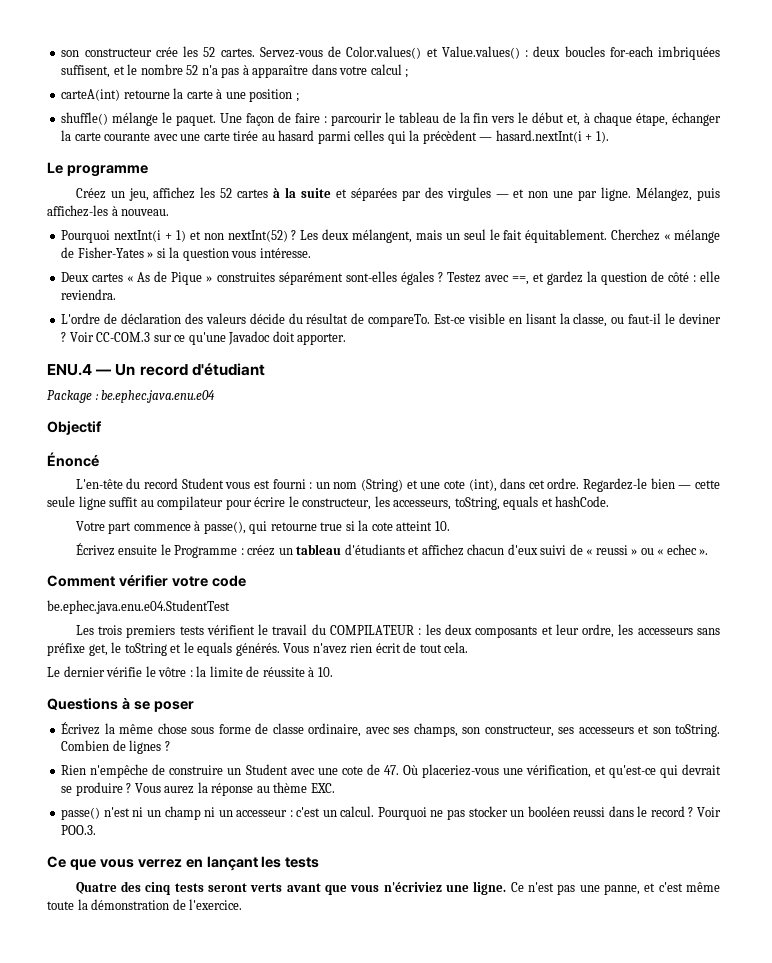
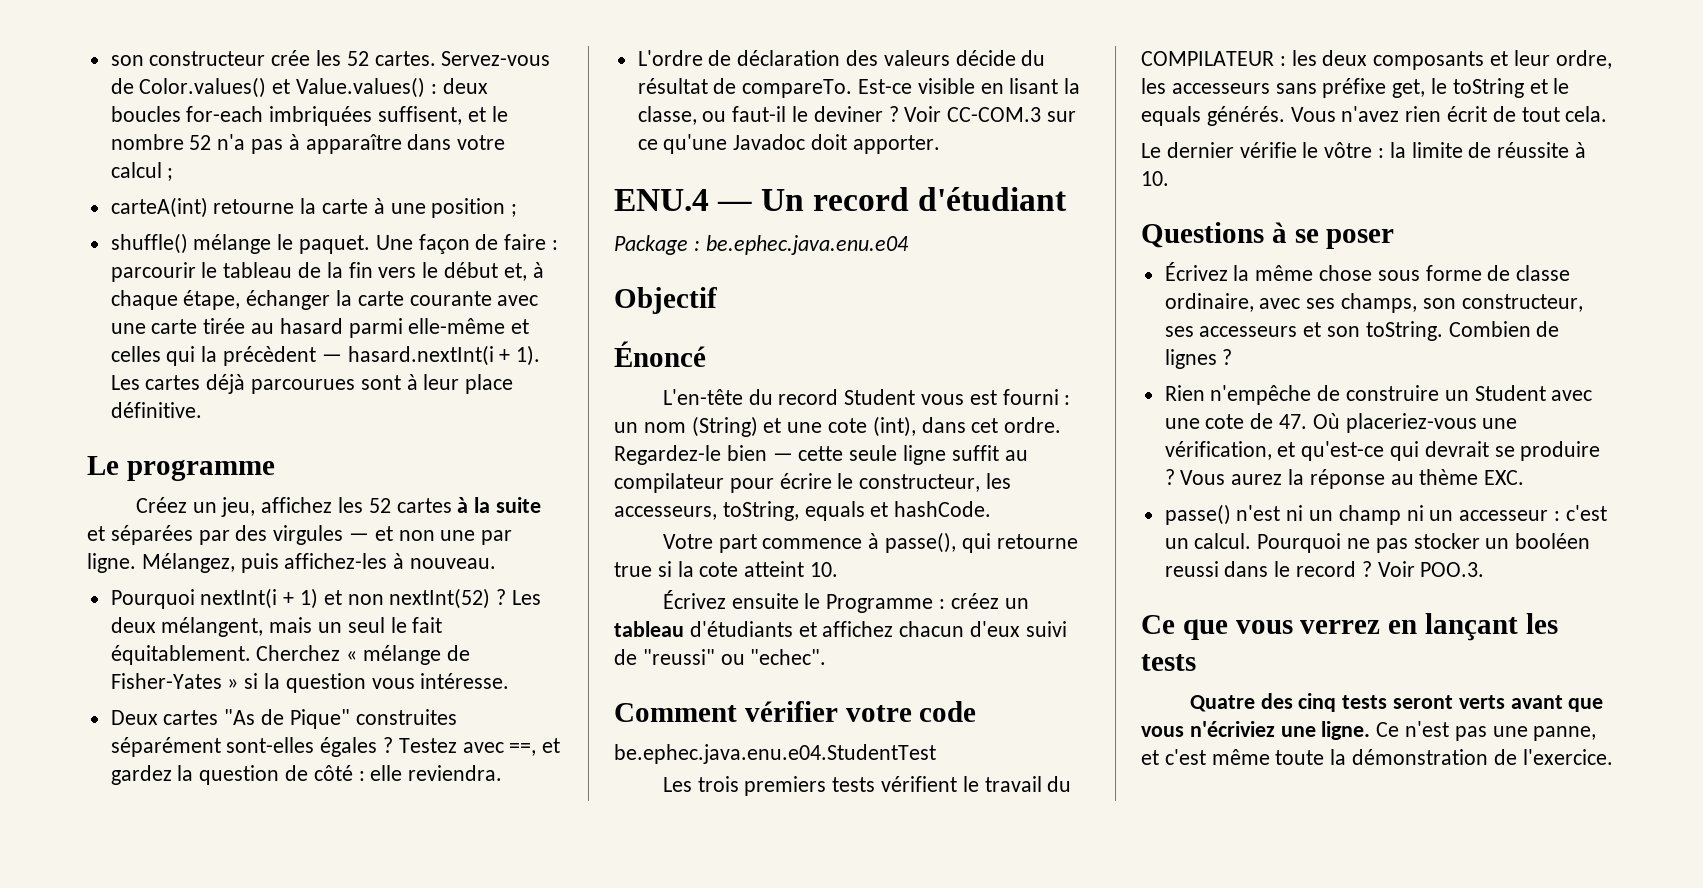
- Une façon de faire : parcourir le tableau de la fin vers le début et, à chaque étape, échanger la carte courante avec une carte tirée au hasard parmi celles qui la précèdent — hasard.nextInt(i + 1).
+ Une façon de faire : parcourir le tableau de la fin vers le début et, à chaque étape, échanger la carte courante avec une carte tirée au hasard parmi elle-même et celles qui la précèdent — hasard.nextInt(i + 1). Les cartes déjà parcourues sont à leur place définitive.
- Deux cartes « As de Pique » construites séparément sont-elles égales ?
+ Deux cartes "As de Pique" construites séparément sont-elles égales ?
- Écrivez ensuite le Programme : créez un tableau d'étudiants et affichez chacun d'eux suivi de « reussi » ou « echec ».
+ Écrivez ensuite le Programme : créez un tableau d'étudiants et affichez chacun d'eux suivi de "reussi" ou "echec".

